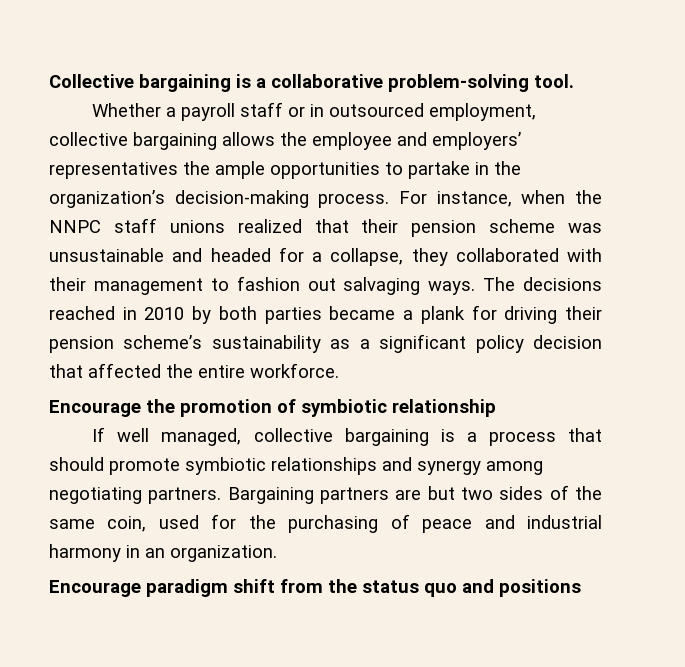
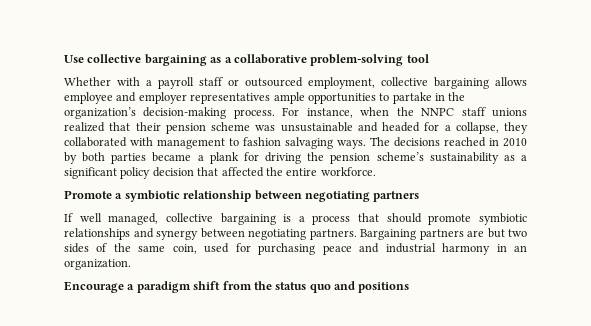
- Collective bargaining is a collaborative problem-solving tool.
+ Use collective bargaining as a collaborative problem-solving tool
- Whether a payroll staff or in outsourced employment, collective bargaining allows the employee and employers’ representatives the ample opportunities to partake in the organization’s decision-making process.
+ Whether with a payroll staff or outsourced employment, collective bargaining allows employee and employer representatives ample opportunities to partake in the organization’s decision-making process.
- For instance, when the NNPC staff unions realized that their pension scheme was unsustainable and headed for a collapse, they collaborated with their management to fashion out salvaging ways.
+ For instance, when the NNPC staff unions realized that their pension scheme was unsustainable and headed for a collapse, they collaborated with management to fashion salvaging ways.
- The decisions reached in 2010 by both parties became a plank for driving their pension scheme’s sustainability as a significant policy decision that affected the entire workforce.
+ The decisions reached in 2010 by both parties became a plank for driving the pension scheme’s sustainability as a significant policy decision that affected the entire workforce.
- Encourage the promotion of symbiotic relationship
+ Promote a symbiotic relationship between negotiating partners
- If well managed, collective bargaining is a process that should promote symbiotic relationships and synergy among negotiating partners.
+ If well managed, collective bargaining is a process that should promote symbiotic relationships and synergy between negotiating partners.
- Bargaining partners are but two sides of the same coin, used for the purchasing of peace and industrial harmony in an organization.
+ Bargaining partners are but two sides of the same coin, used for purchasing peace and industrial harmony in an organization.
- Encourage paradigm shift from the status quo and positions
+ Encourage a paradigm shift from the status quo and positions

